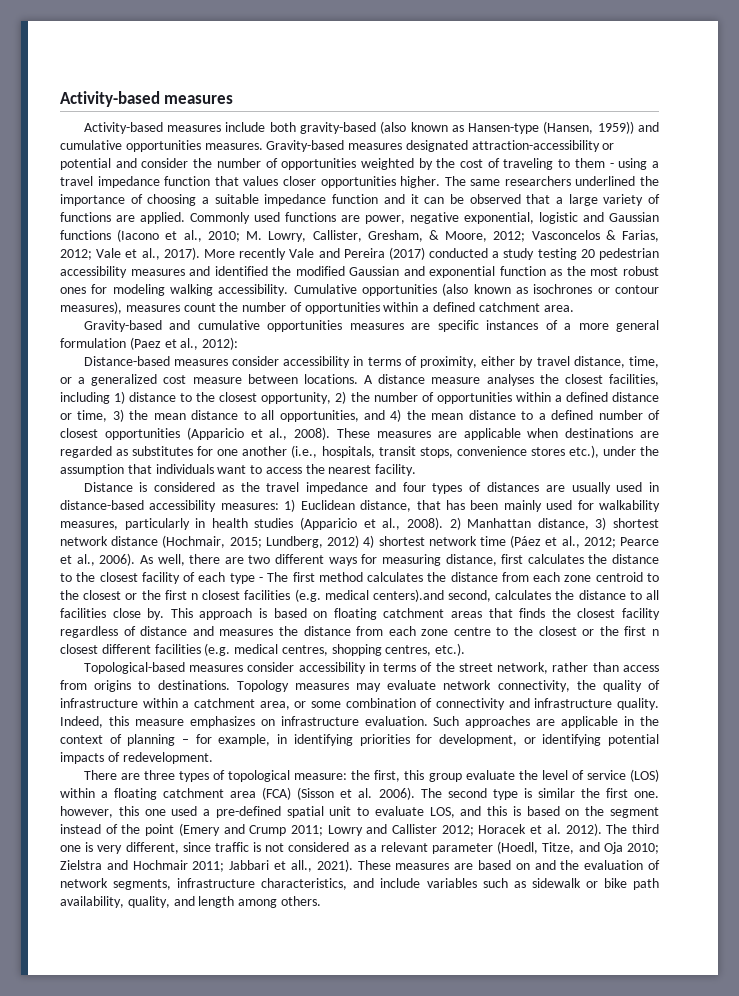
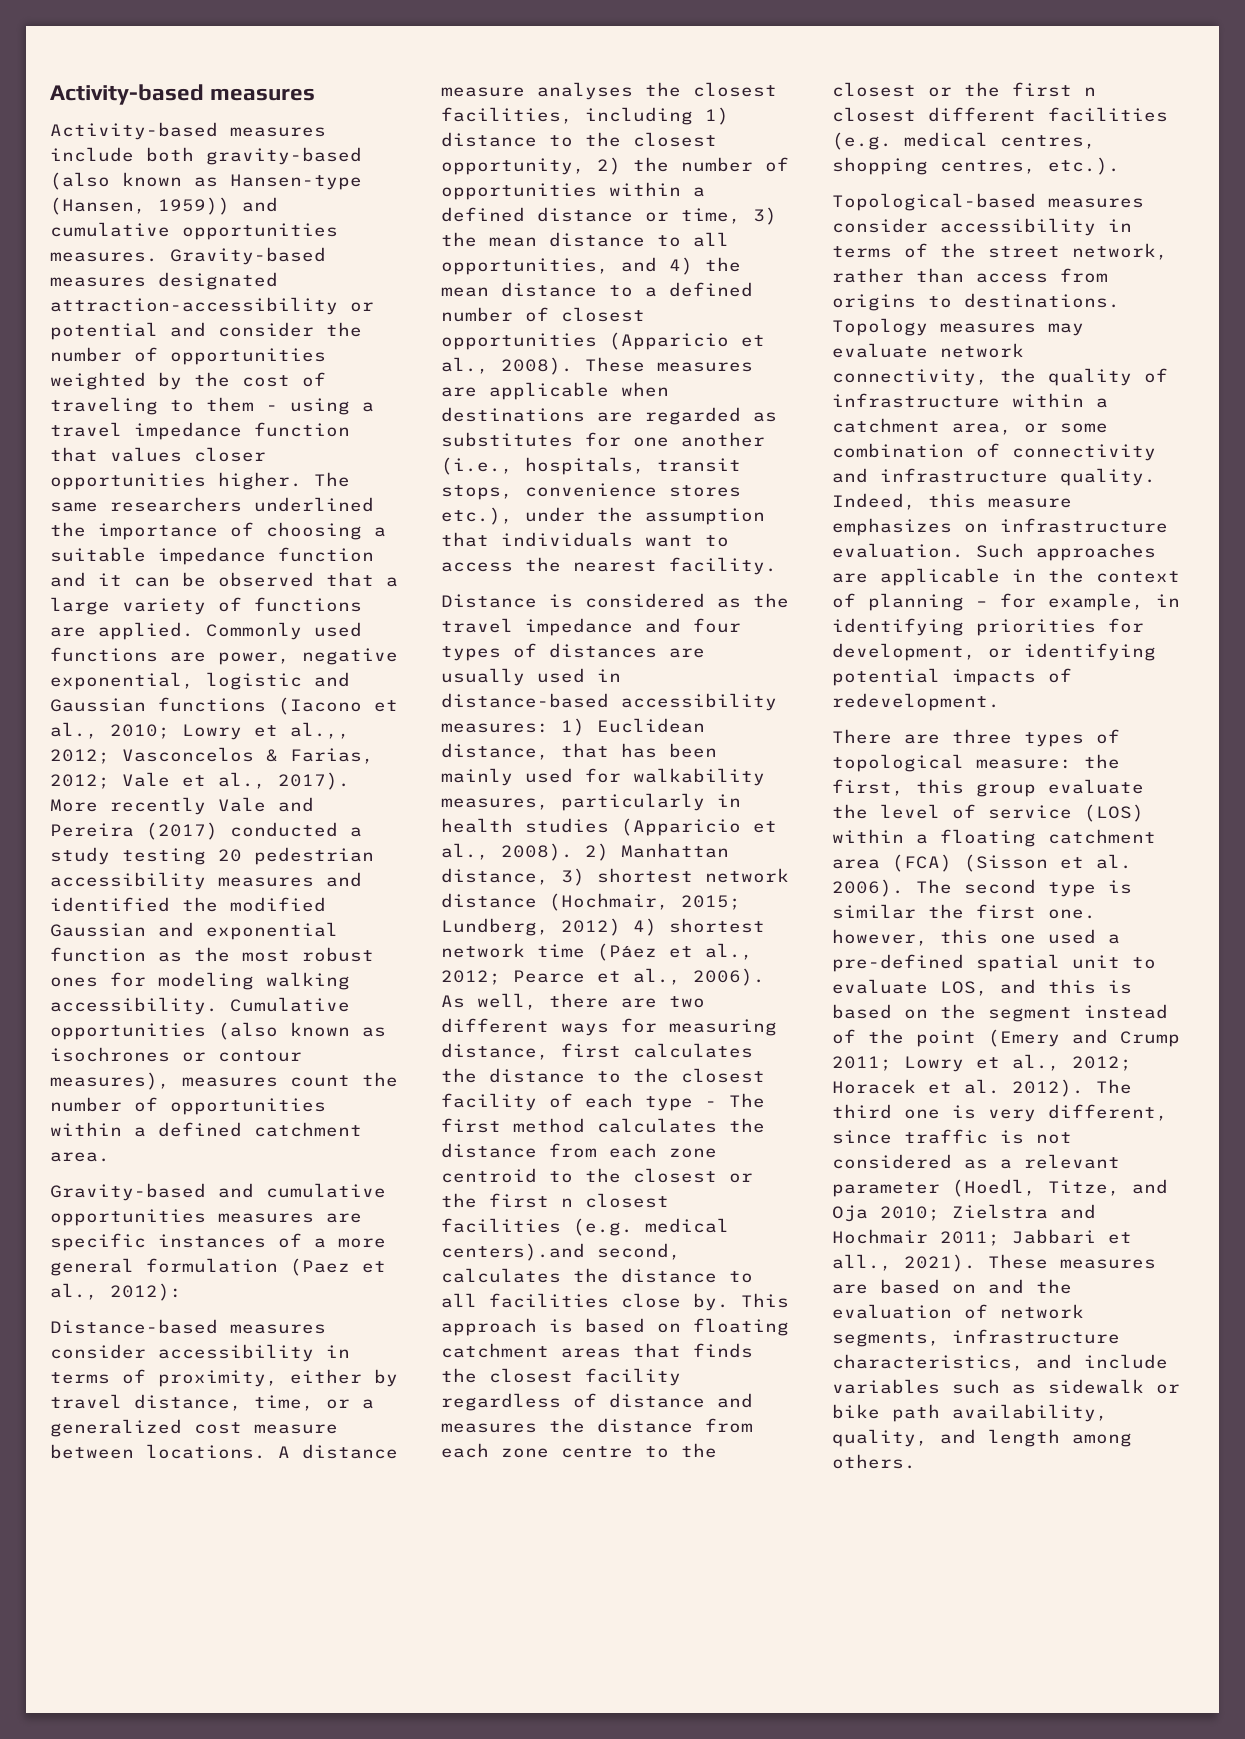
- Commonly used functions are power, negative exponential, logistic and Gaussian functions (Iacono et al., 2010; M. Lowry, Callister, Gresham, & Moore, 2012; Vasconcelos & Farias, 2012; Vale et al., 2017).
+ Commonly used functions are power, negative exponential, logistic and Gaussian functions (Iacono et al., 2010; Lowry et al.,, 2012; Vasconcelos & Farias, 2012; Vale et al., 2017).
- The second type is similar the first one. however, this one used a pre-defined spatial unit to evaluate LOS, and this is based on the segment instead of the point (Emery and Crump 2011; Lowry and Callister 2012; Horacek et al. 2012).
+ The second type is similar the first one. however, this one used a pre-defined spatial unit to evaluate LOS, and this is based on the segment instead of the point (Emery and Crump 2011; Lowry et al., 2012; Horacek et al. 2012).

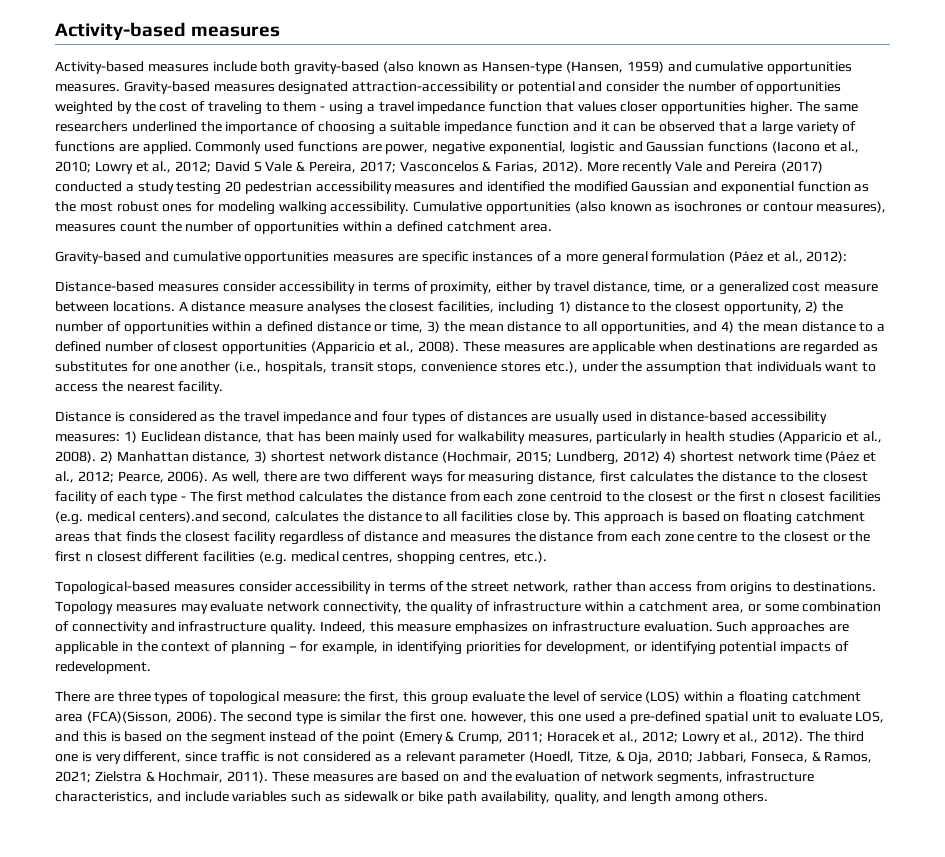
- Activity-based measures include both gravity-based (also known as Hansen-type (Hansen, 1959)) and cumulative opportunities measures.
+ Activity-based measures include both gravity-based (also known as Hansen-type (Hansen, 1959) and cumulative opportunities measures.
- Commonly used functions are power, negative exponential, logistic and Gaussian functions (Iacono et al., 2010; Lowry et al.,, 2012; Vasconcelos & Farias, 2012; Vale et al., 2017).
+ Commonly used functions are power, negative exponential, logistic and Gaussian functions (Iacono et al., 2010; Lowry et al., 2012; David S Vale & Pereira, 2017; Vasconcelos & Farias, 2012).
- Gravity-based and cumulative opportunities measures are specific instances of a more general formulation (Paez et al., 2012):
+ Gravity-based and cumulative opportunities measures are specific instances of a more general formulation (Páez et al., 2012):
- 2) Manhattan distance, 3) shortest network distance (Hochmair, 2015; Lundberg, 2012) 4) shortest network time (Páez et al., 2012; Pearce et al., 2006).
+ 2) Manhattan distance, 3) shortest network distance (Hochmair, 2015; Lundberg, 2012) 4) shortest network time (Páez et al., 2012; Pearce, 2006).
- There are three types of topological measure: the first, this group evaluate the level of service (LOS) within a floating catchment area (FCA) (Sisson et al. 2006).
+ There are three types of topological measure: the first, this group evaluate the level of service (LOS) within a floating catchment area (FCA)(Sisson, 2006).
- The second type is similar the first one. however, this one used a pre-defined spatial unit to evaluate LOS, and this is based on the segment instead of the point (Emery and Crump 2011; Lowry et al., 2012; Horacek et al. 2012).
+ The second type is similar the first one. however, this one used a pre-defined spatial unit to evaluate LOS, and this is based on the segment instead of the point (Emery & Crump, 2011; Horacek et al., 2012; Lowry et al., 2012).
- The third one is very different, since traffic is not considered as a relevant parameter (Hoedl, Titze, and Oja 2010; Zielstra and Hochmair 2011; Jabbari et all., 2021).
+ The third one is very different, since traffic is not considered as a relevant parameter (Hoedl, Titze, & Oja, 2010; Jabbari, Fonseca, & Ramos, 2021; Zielstra & Hochmair, 2011).

